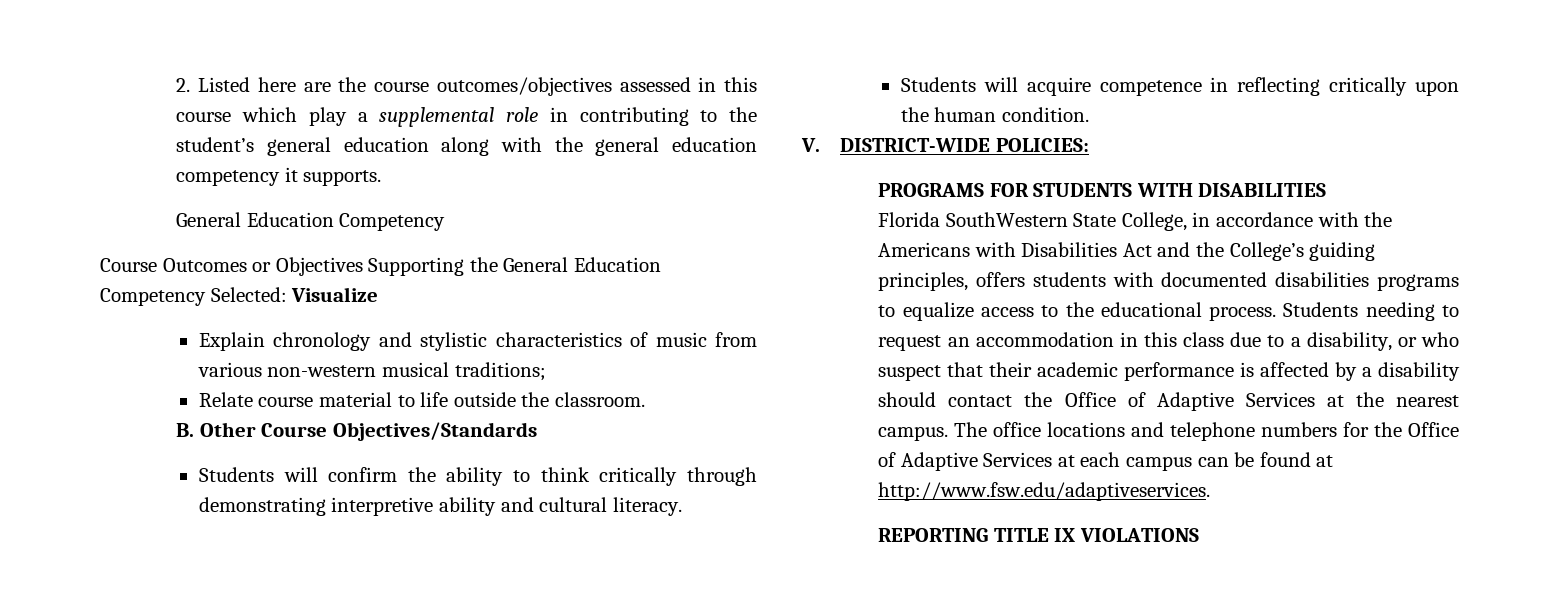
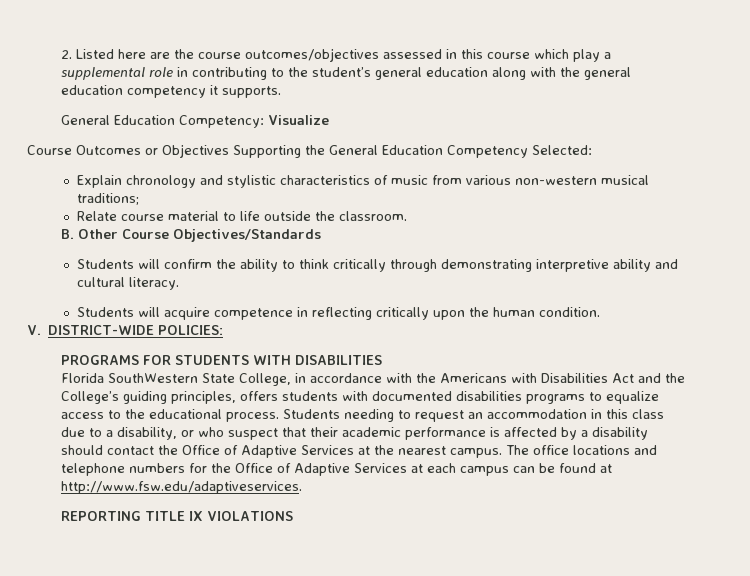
  2. Listed here are the course outcomes/objectives assessed in this course which play a supplemental role in contributing to the student’s general education along with the general education competency it supports.
- General Education Competency
+ General Education Competency: Visualize
- Course Outcomes or Objectives Supporting the General Education Competency Selected: Visualize
+ Course Outcomes or Objectives Supporting the General Education Competency Selected:

